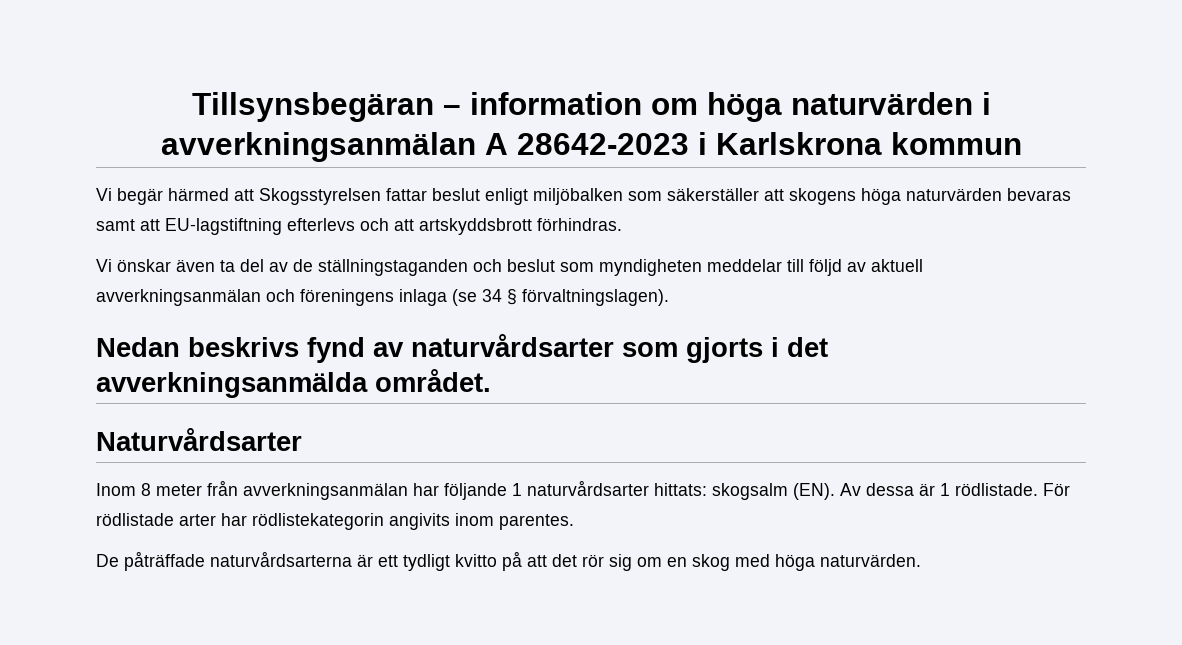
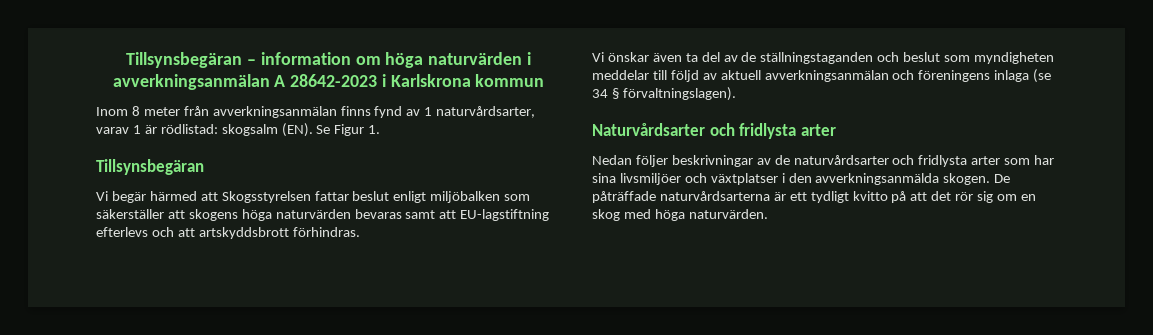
+ Inom 8 meter från avverkningsanmälan finns fynd av 1 naturvårdsarter, varav 1 är rödlistad: skogsalm (EN). Se Figur 1.
+ Tillsynsbegäran
- Nedan beskrivs fynd av naturvårdsarter som gjorts i det avverkningsanmälda området.
- Naturvårdsarter
- Inom 8 meter från avverkningsanmälan har följande 1 naturvårdsarter hittats: skogsalm (EN). Av dessa är 1 rödlistade. För rödlistade arter har rödlistekategorin angivits inom parentes.
- De påträffade naturvårdsarterna är ett tydligt kvitto på att det rör sig om en skog med höga naturvärden.
+ Naturvårdsarter och fridlysta arter
+ Nedan följer beskrivningar av de naturvårdsarter och fridlysta arter som har sina livsmiljöer och växtplatser i den avverkningsanmälda skogen. De påträffade naturvårdsarterna är ett tydligt kvitto på att det rör sig om en skog med höga naturvärden.

